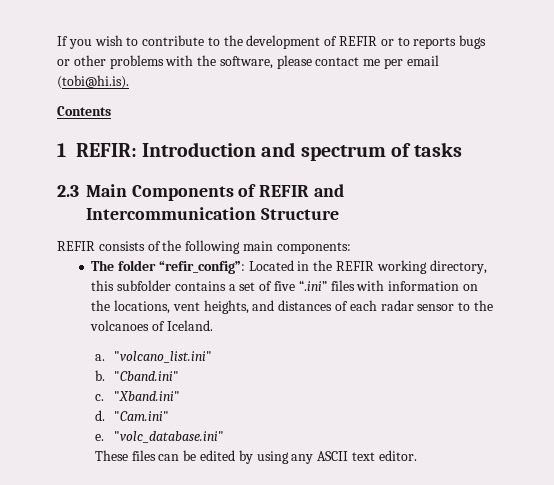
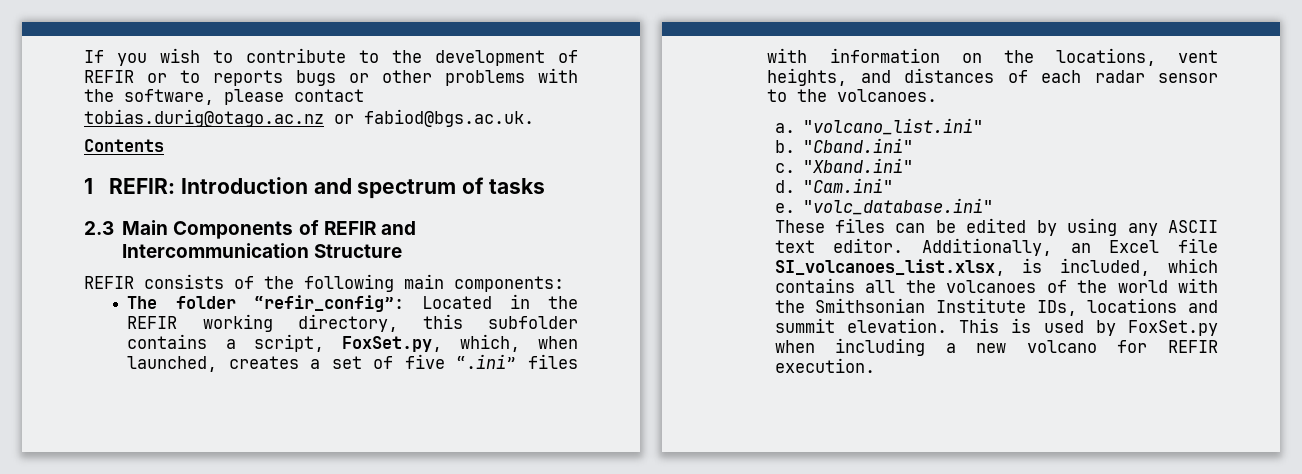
- If you wish to contribute to the development of REFIR or to reports bugs or other problems with the software, please contact me per email (tobi@hi.is).
+ If you wish to contribute to the development of REFIR or to reports bugs or other problems with the software, please contact tobias.durig@otago.ac.nz or fabiod@bgs.ac.uk.
- The folder “refir_config”: Located in the REFIR working directory, this subfolder contains a set of five “.ini” files with information on the locations, vent heights, and distances of each radar sensor to the volcanoes of Iceland.
+ The folder “refir_config”: Located in the REFIR working directory, this subfolder contains a script, FoxSet.py, which, when launched, creates a set of five “.ini” files with information on the locations, vent heights, and distances of each radar sensor to the volcanoes.
+ Additionally, an Excel file SI_volcanoes_list.xlsx, is included, which contains all the volcanoes of the world with the Smithsonian Institute IDs, locations and summit elevation. This is used by FoxSet.py when including a new volcano for REFIR execution.

